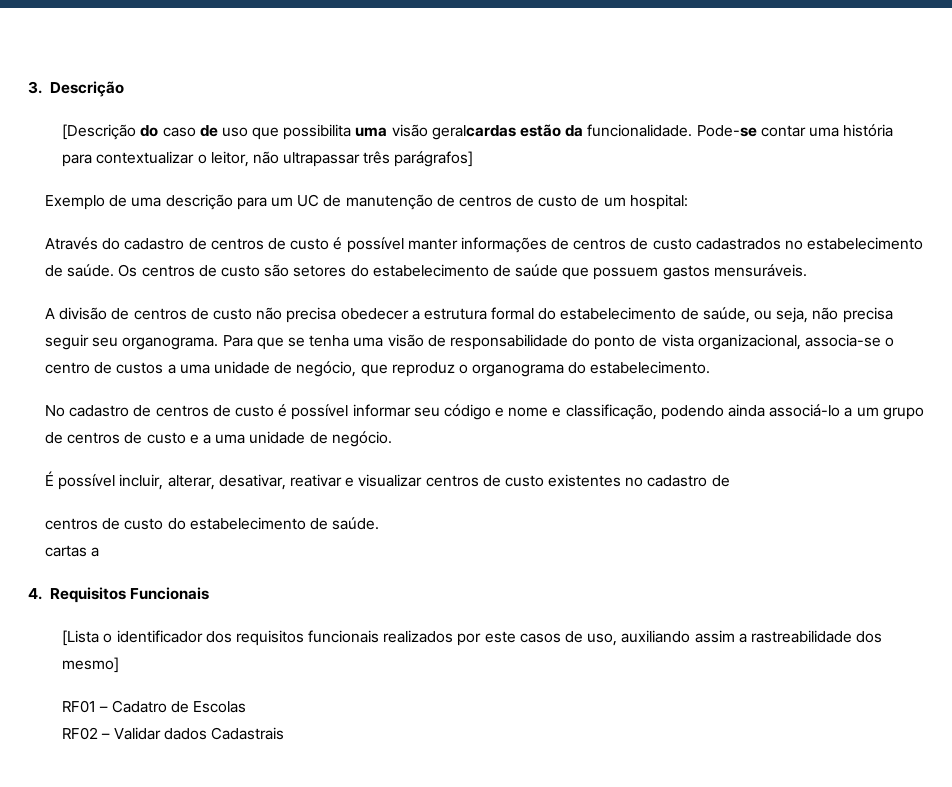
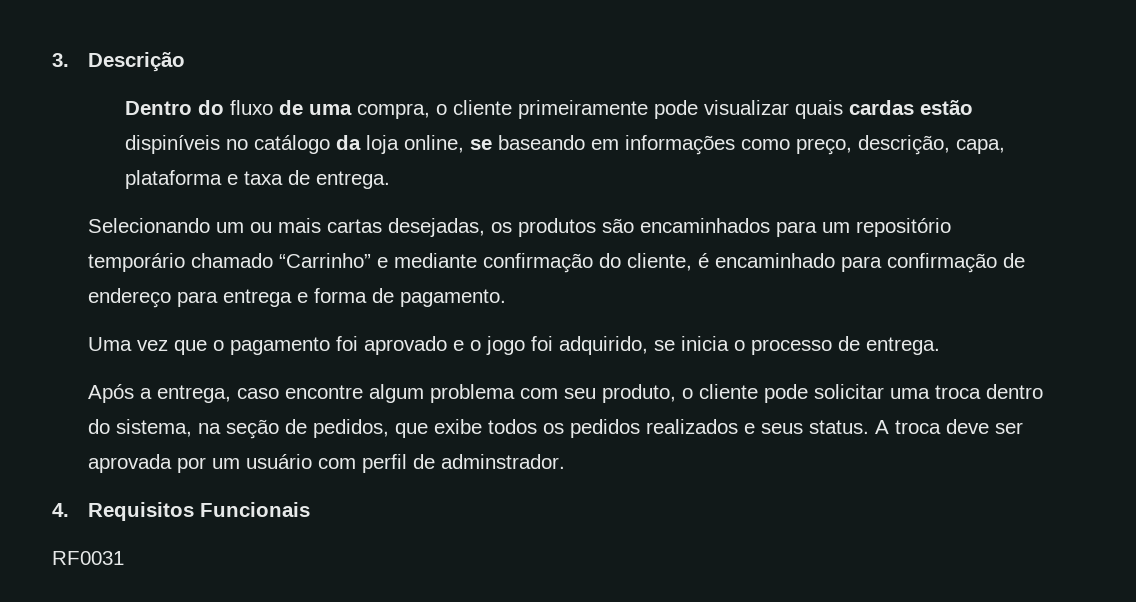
- [Descrição do caso de uso que possibilita uma visão geralcardas estão da funcionalidade. Pode-se contar uma história para contextualizar o leitor, não ultrapassar três parágrafos]
- Exemplo de uma descrição para um UC de manutenção de centros de custo de um hospital:
- Através do cadastro de centros de custo é possível manter informações de centros de custo cadastrados no estabelecimento de saúde. Os centros de custo são setores do estabelecimento de saúde que possuem gastos mensuráveis.
- A divisão de centros de custo não precisa obedecer a estrutura formal do estabelecimento de saúde, ou seja, não precisa seguir seu organograma. Para que se tenha uma visão de responsabilidade do ponto de vista organizacional, associa-se o centro de custos a uma unidade de negócio, que reproduz o organograma do estabelecimento.
- No cadastro de centros de custo é possível informar seu código e nome e classificação, podendo ainda associá-lo a um grupo de centros de custo e a uma unidade de negócio.
- É possível incluir, alterar, desativar, reativar e visualizar centros de custo existentes no cadastro de
- centros de custo do estabelecimento de saúde.
- cartas a
+ Dentro do fluxo de uma compra, o cliente primeiramente pode visualizar quais cardas estão dispiníveis no catálogo da loja online, se baseando em informações como preço, descrição, capa, plataforma e taxa de entrega.
+ Selecionando um ou mais cartas desejadas, os produtos são encaminhados para um repositório temporário chamado “Carrinho” e mediante confirmação do cliente, é encaminhado para confirmação de endereço para entrega e forma de pagamento.
+ Uma vez que o pagamento foi aprovado e o jogo foi adquirido, se inicia o processo de entrega.
+ Após a entrega, caso encontre algum problema com seu produto, o cliente pode solicitar uma troca dentro do sistema, na seção de pedidos, que exibe todos os pedidos realizados e seus status. A troca deve ser aprovada por um usuário com perfil de adminstrador.
  4. Requisitos Funcionais
- [Lista o identificador dos requisitos funcionais realizados por este casos de uso, auxiliando assim a rastreabilidade dos mesmo]
- RF01 – Cadatro de Escolas
- RF02 – Validar dados Cadastrais
+ RF0031

